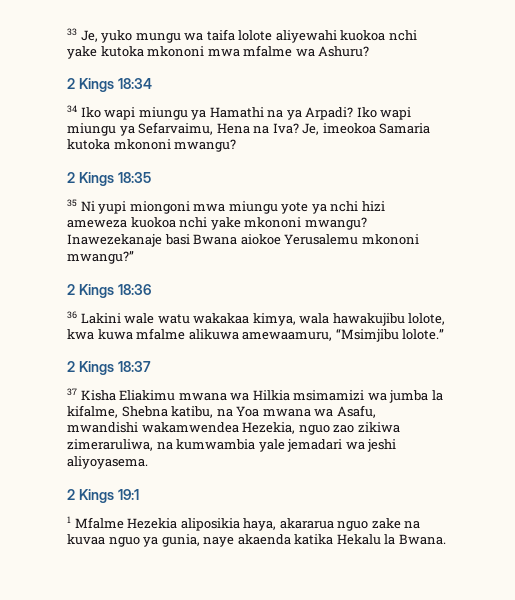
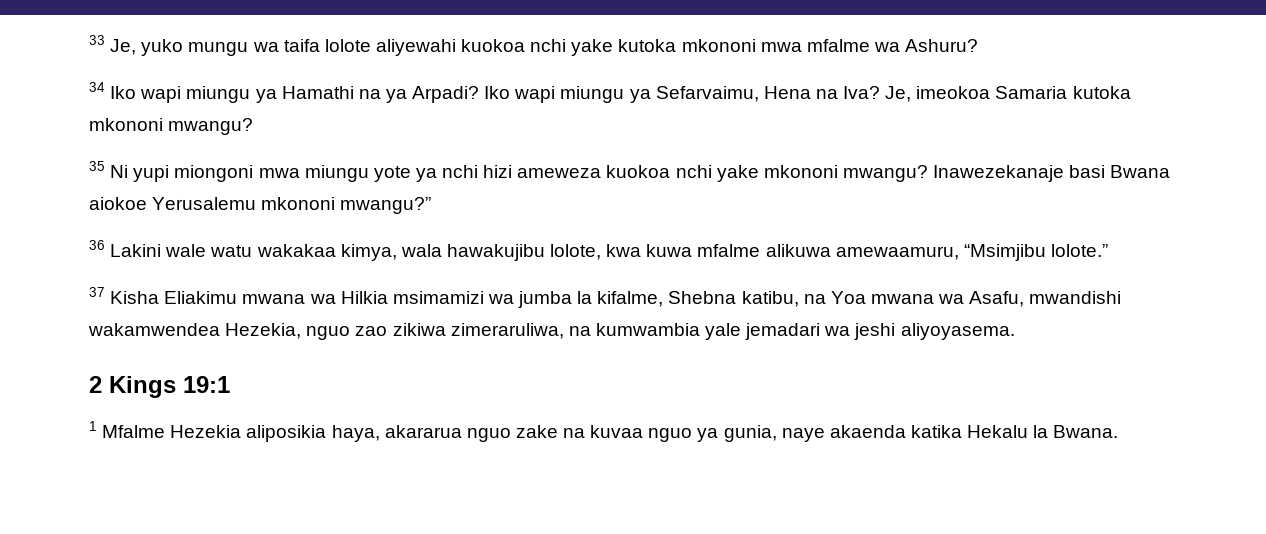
- 2 Kings 18:34
- 2 Kings 18:35
- 2 Kings 18:36
- 2 Kings 18:37

